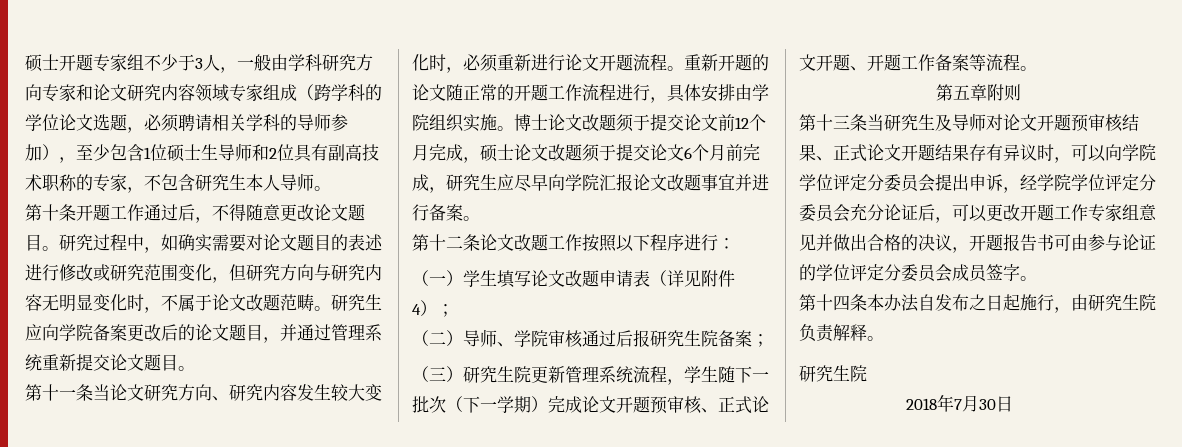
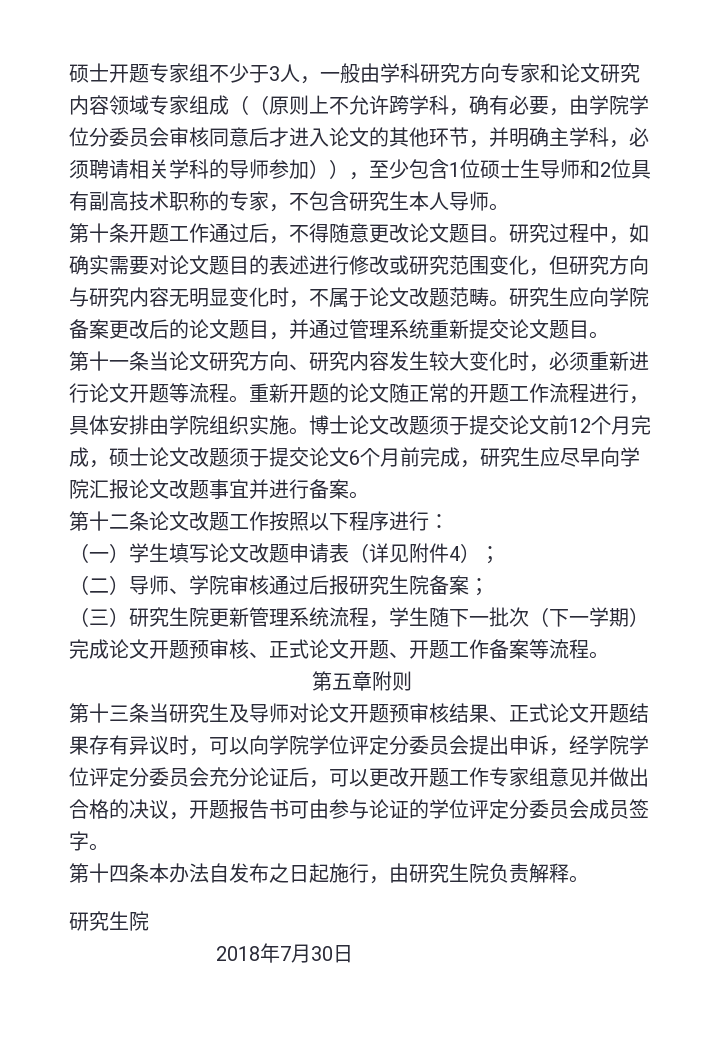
- 硕士开题专家组不少于3人，一般由学科研究方向专家和论文研究内容领域专家组成（跨学科的学位论文选题，必须聘请相关学科的导师参加），至少包含1位硕士生导师和2位具有副高技术职称的专家，不包含研究生本人导师。
+ 硕士开题专家组不少于3人，一般由学科研究方向专家和论文研究内容领域专家组成（（原则上不允许跨学科，确有必要，由学院学位分委员会审核同意后才进入论文的其他环节，并明确主学科，必须聘请相关学科的导师参加）），至少包含1位硕士生导师和2位具有副高技术职称的专家，不包含研究生本人导师。
- 第十一条当论文研究方向、研究内容发生较大变化时，必须重新进行论文开题流程。
+ 第十一条当论文研究方向、研究内容发生较大变化时，必须重新进行论文开题等流程。

